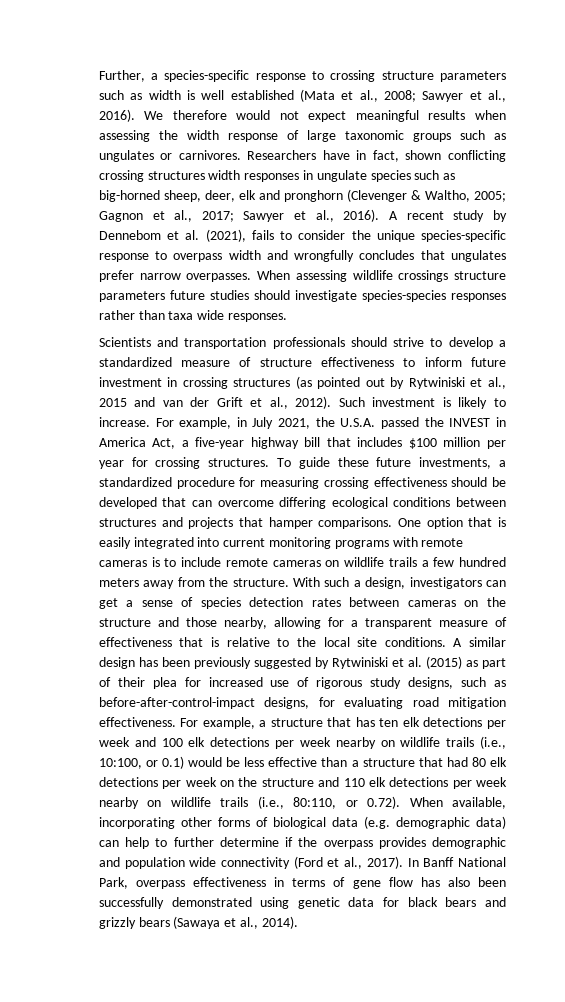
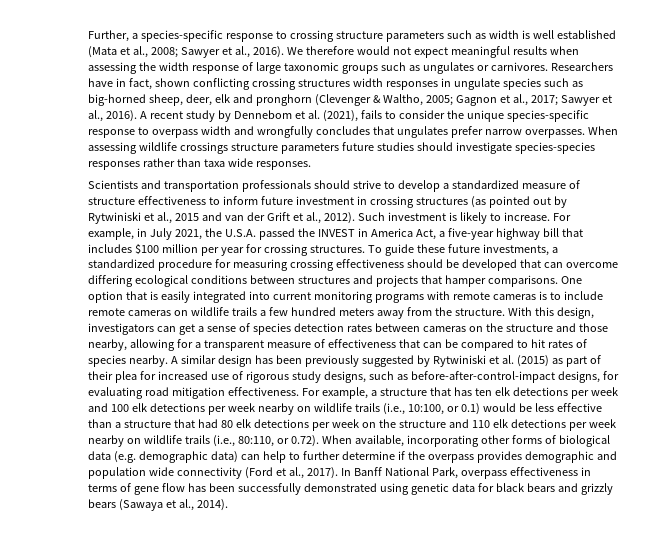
- With such a design, investigators can get a sense of species detection rates between cameras on the structure and those nearby, allowing for a transparent measure of effectiveness that is relative to the local site conditions.
+ With this design, investigators can get a sense of species detection rates between cameras on the structure and those nearby, allowing for a transparent measure of effectiveness that can be compared to hit rates of species nearby.
- In Banff National Park, overpass effectiveness in terms of gene flow has also been successfully demonstrated using genetic data for black bears and grizzly bears (Sawaya et al., 2014).
+ In Banff National Park, overpass effectiveness in terms of gene flow has been successfully demonstrated using genetic data for black bears and grizzly bears (Sawaya et al., 2014).

